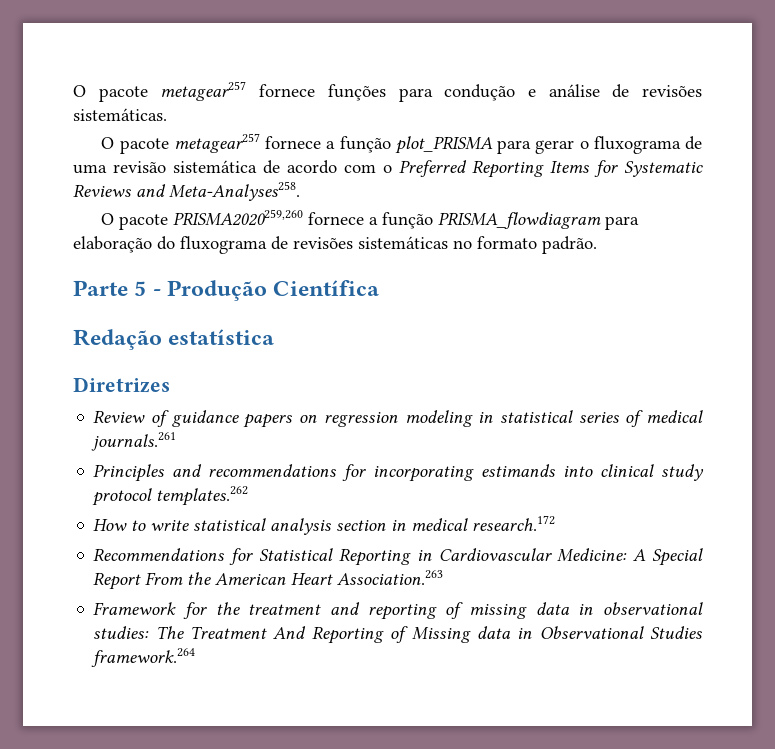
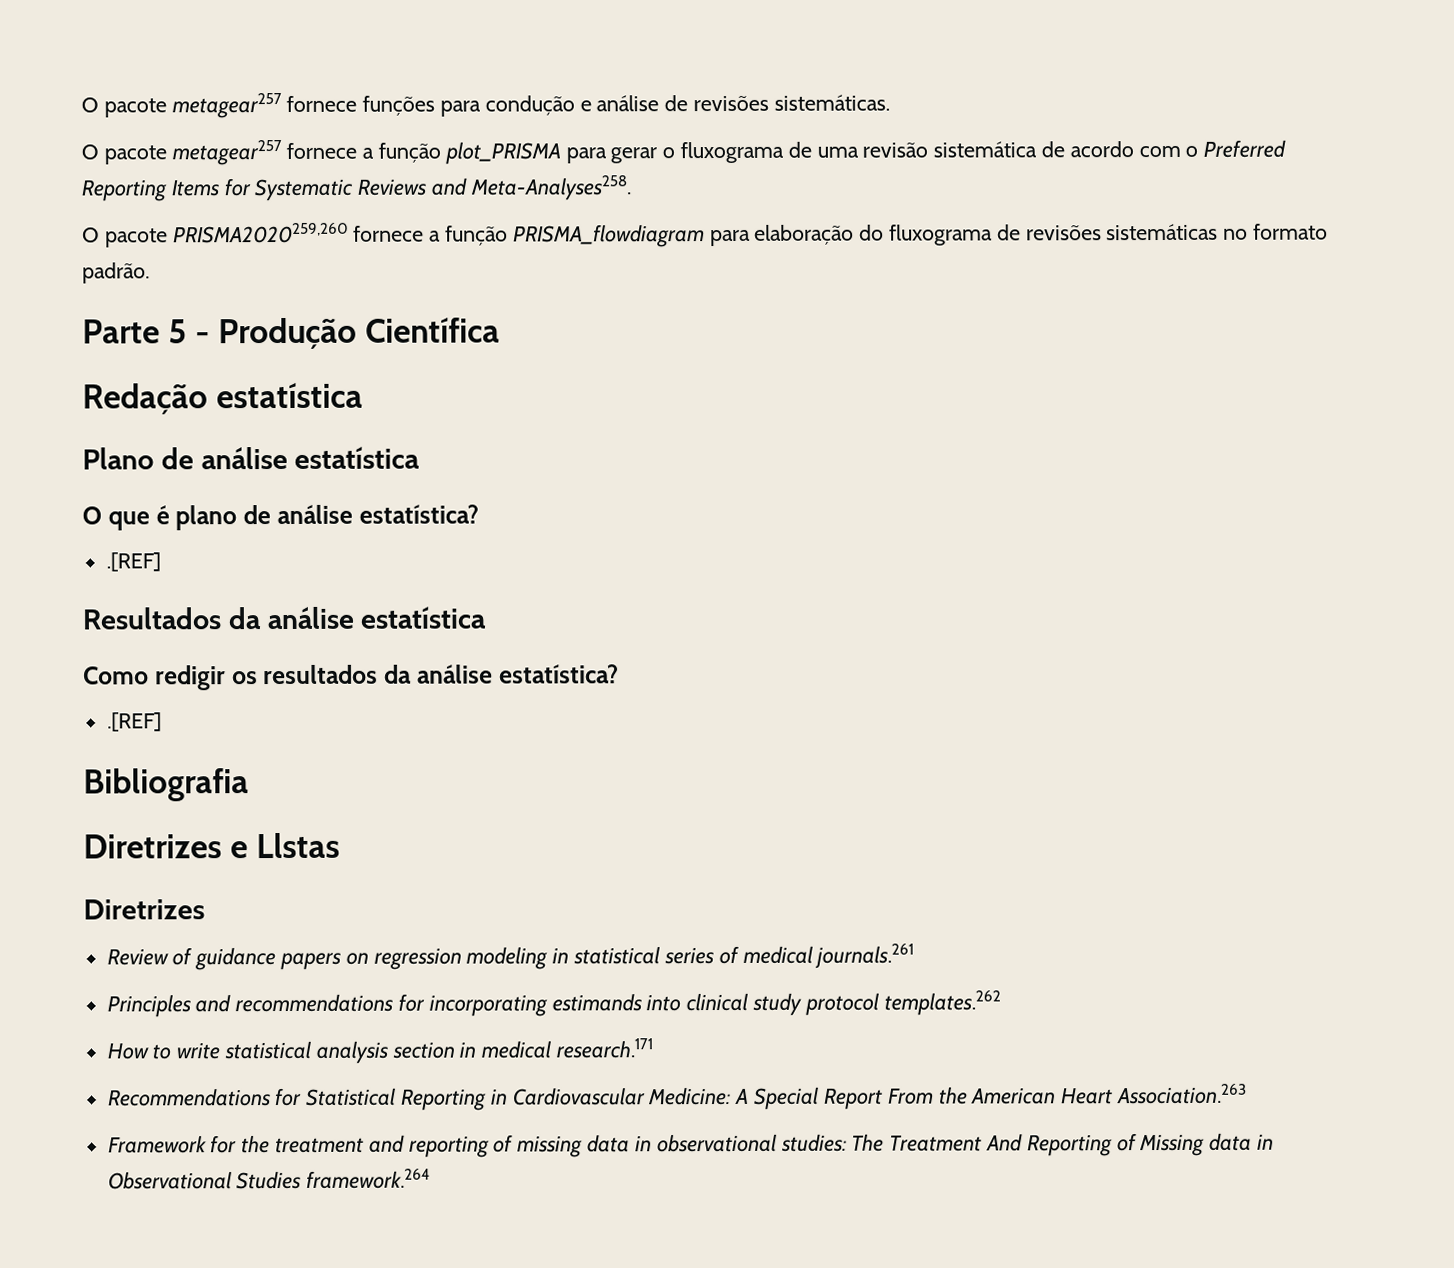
+ Plano de análise estatística
+ O que é plano de análise estatística?
+ .[REF]
+ Resultados da análise estatística
+ Como redigir os resultados da análise estatística?
+ .[REF]
+ Bibliografia
+ Diretrizes e Llstas
- How to write statistical analysis section in medical research.172
+ How to write statistical analysis section in medical research.171

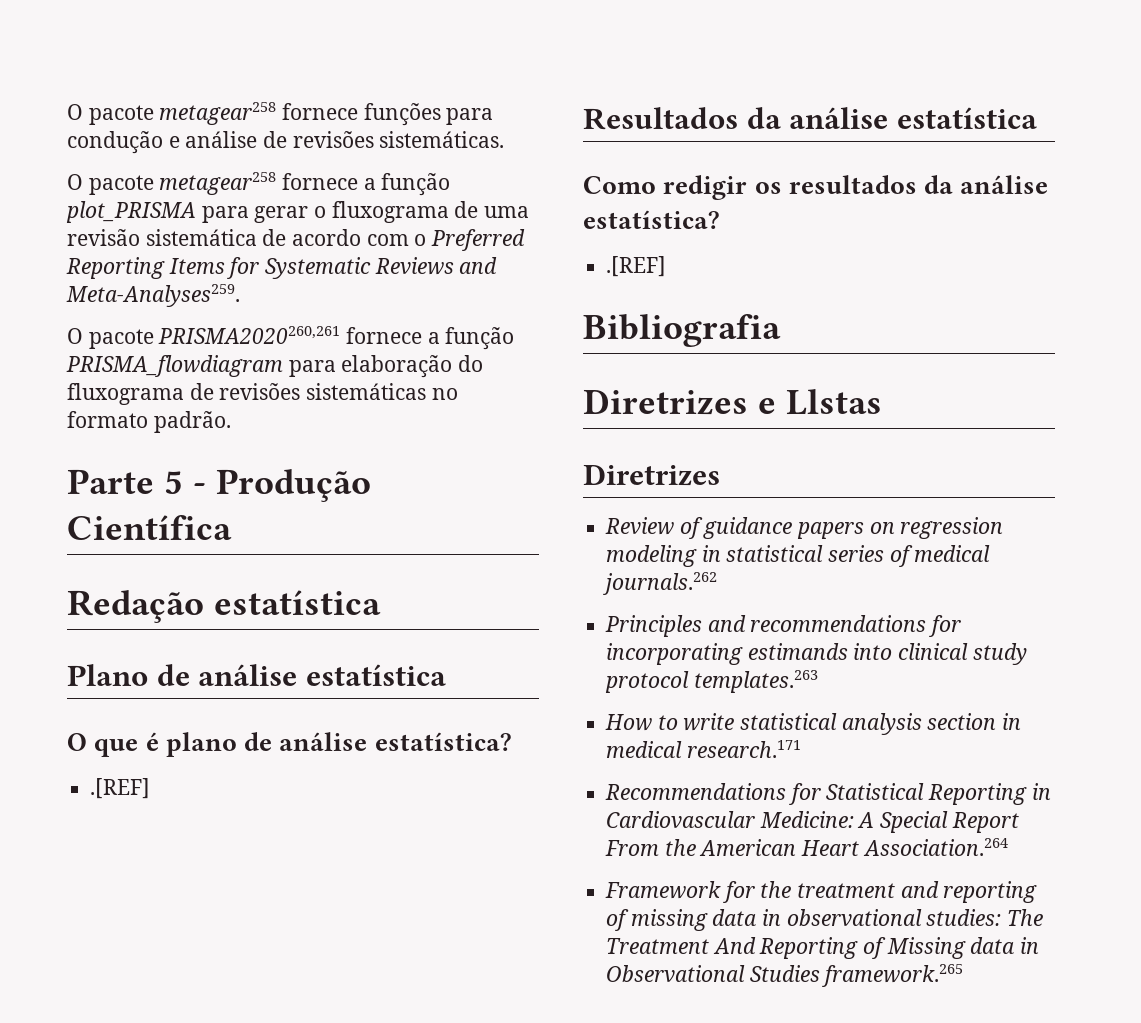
- O pacote metagear257 fornece funções para condução e análise de revisões sistemáticas.
+ O pacote metagear258 fornece funções para condução e análise de revisões sistemáticas.
- O pacote metagear257 fornece a função plot_PRISMA para gerar o fluxograma de uma revisão sistemática de acordo com o Preferred Reporting Items for Systematic Reviews and Meta-Analyses258.
- O pacote PRISMA2020259,260 fornece a função PRISMA_flowdiagram para elaboração do fluxograma de revisões sistemáticas no formato padrão.
+ O pacote metagear258 fornece a função plot_PRISMA para gerar o fluxograma de uma revisão sistemática de acordo com o Preferred Reporting Items for Systematic Reviews and Meta-Analyses259.
+ O pacote PRISMA2020260,261 fornece a função PRISMA_flowdiagram para elaboração do fluxograma de revisões sistemáticas no formato padrão.
- Review of guidance papers on regression modeling in statistical series of medical journals.261
+ Review of guidance papers on regression modeling in statistical series of medical journals.262
- Principles and recommendations for incorporating estimands into clinical study protocol templates.262
+ Principles and recommendations for incorporating estimands into clinical study protocol templates.263
- Recommendations for Statistical Reporting in Cardiovascular Medicine: A Special Report From the American Heart Association.263
+ Recommendations for Statistical Reporting in Cardiovascular Medicine: A Special Report From the American Heart Association.264
- Framework for the treatment and reporting of missing data in observational studies: The Treatment And Reporting of Missing data in Observational Studies framework.264
+ Framework for the treatment and reporting of missing data in observational studies: The Treatment And Reporting of Missing data in Observational Studies framework.265

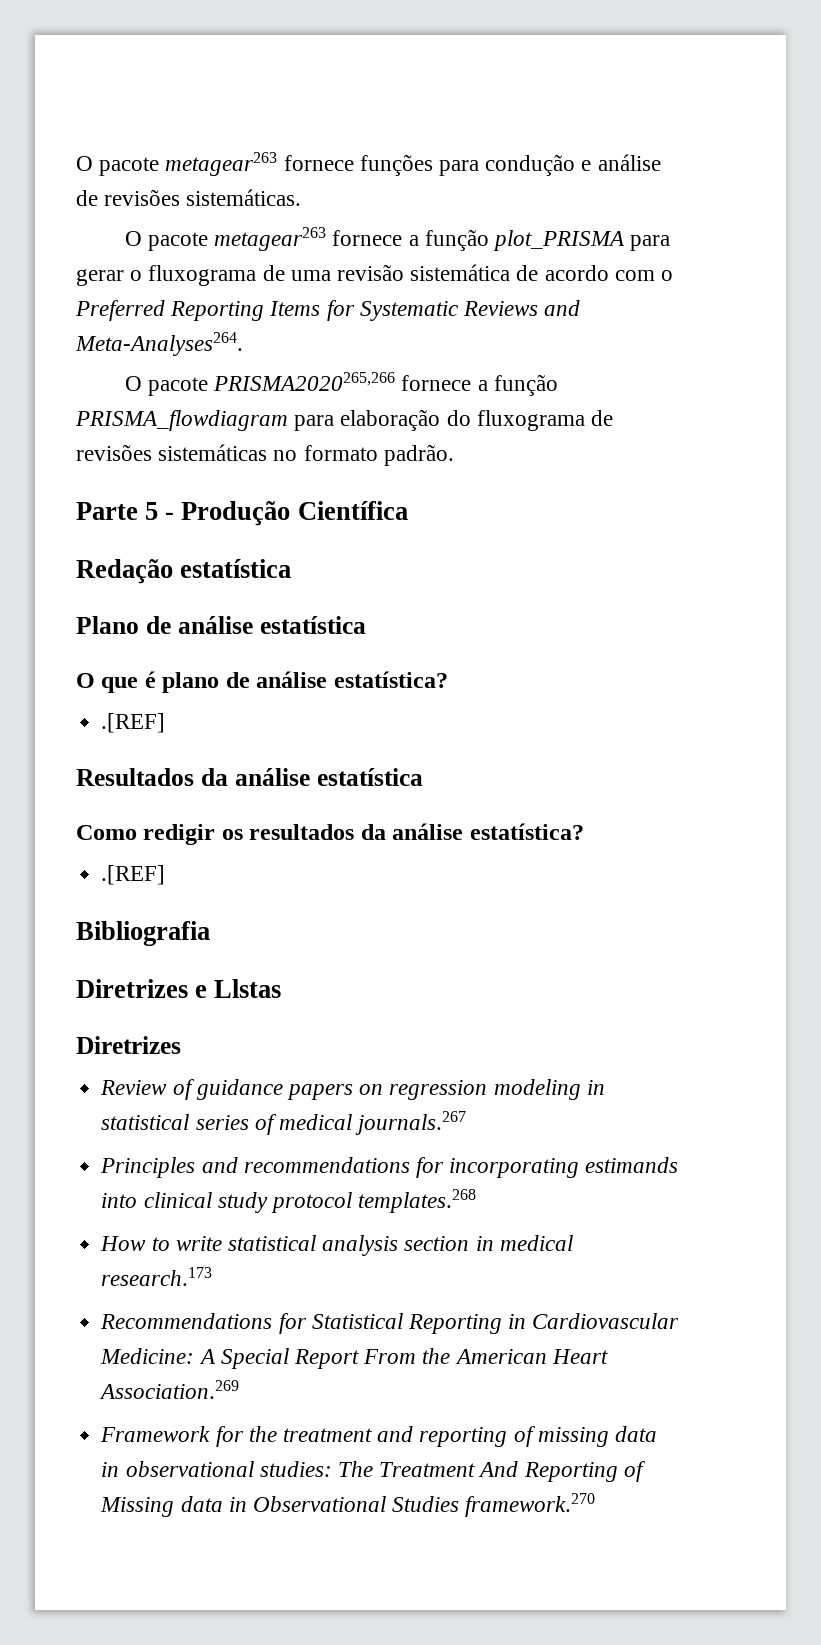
- O pacote metagear258 fornece funções para condução e análise de revisões sistemáticas.
+ O pacote metagear263 fornece funções para condução e análise de revisões sistemáticas.
- O pacote metagear258 fornece a função plot_PRISMA para gerar o fluxograma de uma revisão sistemática de acordo com o Preferred Reporting Items for Systematic Reviews and Meta-Analyses259.
- O pacote PRISMA2020260,261 fornece a função PRISMA_flowdiagram para elaboração do fluxograma de revisões sistemáticas no formato padrão.
+ O pacote metagear263 fornece a função plot_PRISMA para gerar o fluxograma de uma revisão sistemática de acordo com o Preferred Reporting Items for Systematic Reviews and Meta-Analyses264.
+ O pacote PRISMA2020265,266 fornece a função PRISMA_flowdiagram para elaboração do fluxograma de revisões sistemáticas no formato padrão.
- Review of guidance papers on regression modeling in statistical series of medical journals.262
+ Review of guidance papers on regression modeling in statistical series of medical journals.267
- Principles and recommendations for incorporating estimands into clinical study protocol templates.263
+ Principles and recommendations for incorporating estimands into clinical study protocol templates.268
- How to write statistical analysis section in medical research.171
+ How to write statistical analysis section in medical research.173
- Recommendations for Statistical Reporting in Cardiovascular Medicine: A Special Report From the American Heart Association.264
+ Recommendations for Statistical Reporting in Cardiovascular Medicine: A Special Report From the American Heart Association.269
- Framework for the treatment and reporting of missing data in observational studies: The Treatment And Reporting of Missing data in Observational Studies framework.265
+ Framework for the treatment and reporting of missing data in observational studies: The Treatment And Reporting of Missing data in Observational Studies framework.270

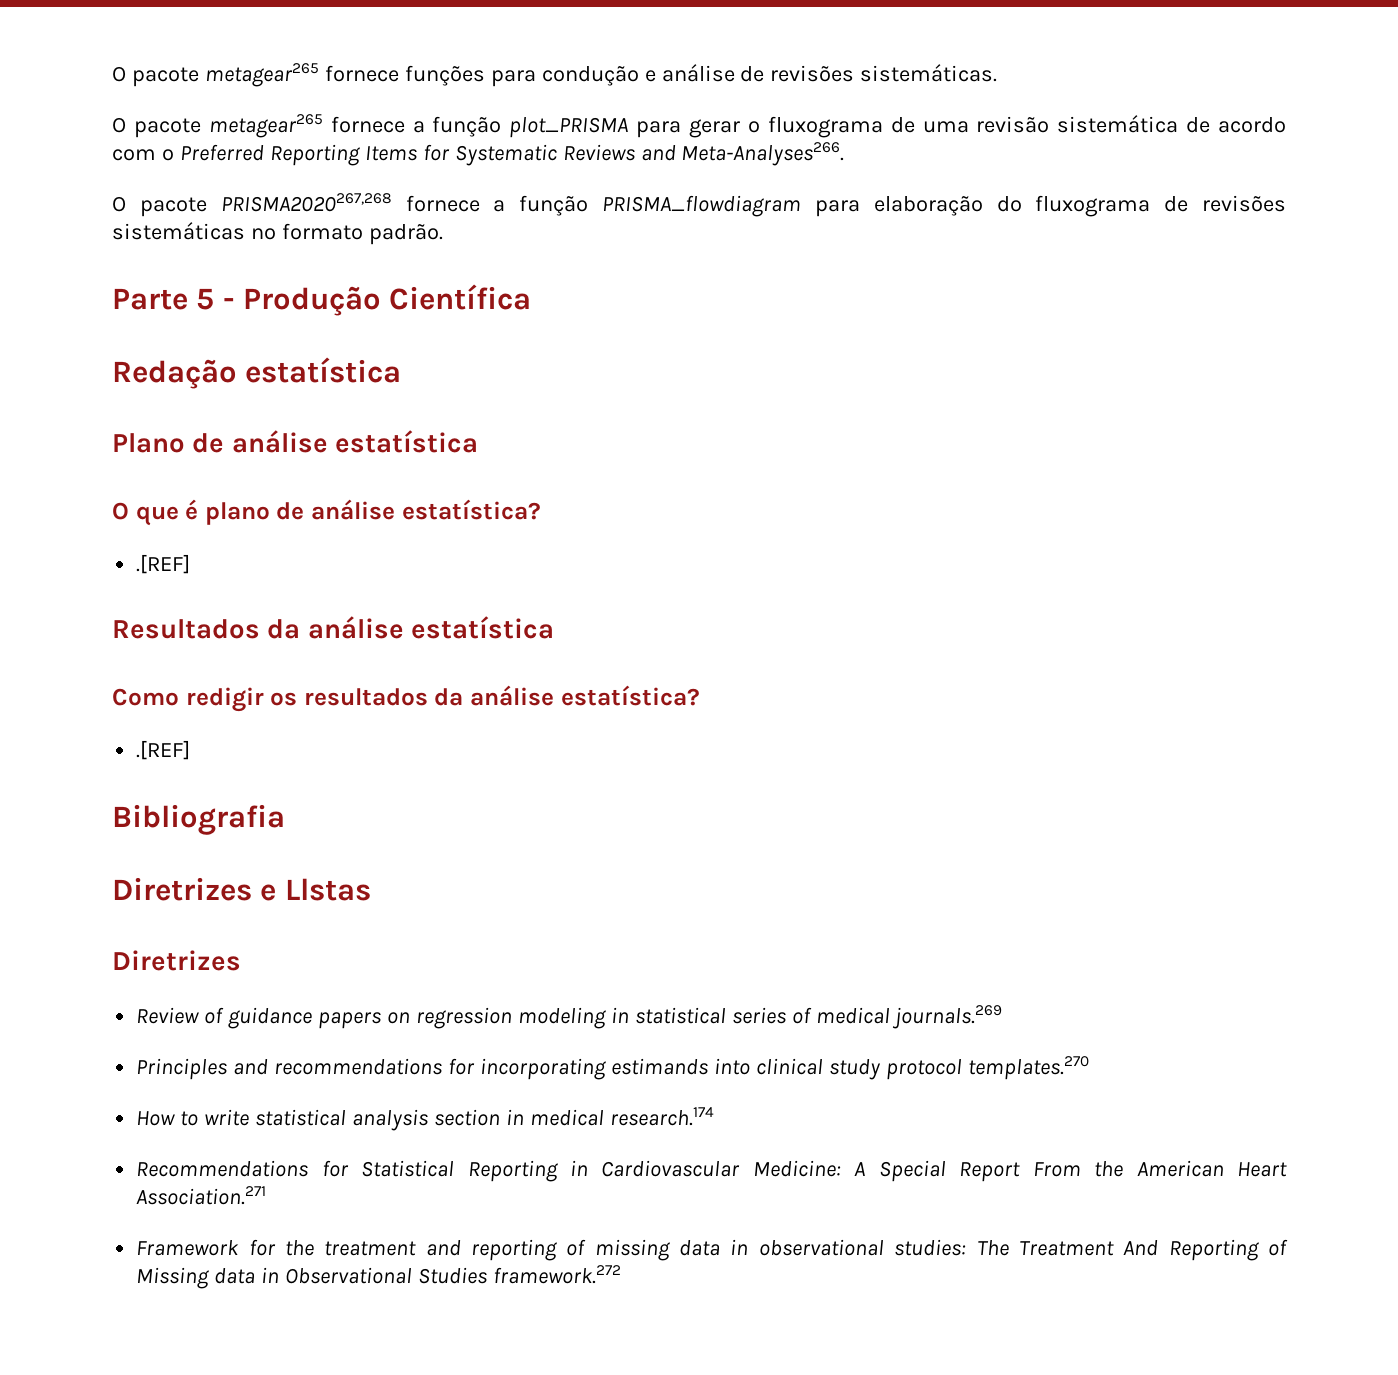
- O pacote metagear263 fornece funções para condução e análise de revisões sistemáticas.
+ O pacote metagear265 fornece funções para condução e análise de revisões sistemáticas.
- O pacote metagear263 fornece a função plot_PRISMA para gerar o fluxograma de uma revisão sistemática de acordo com o Preferred Reporting Items for Systematic Reviews and Meta-Analyses264.
- O pacote PRISMA2020265,266 fornece a função PRISMA_flowdiagram para elaboração do fluxograma de revisões sistemáticas no formato padrão.
+ O pacote metagear265 fornece a função plot_PRISMA para gerar o fluxograma de uma revisão sistemática de acordo com o Preferred Reporting Items for Systematic Reviews and Meta-Analyses266.
+ O pacote PRISMA2020267,268 fornece a função PRISMA_flowdiagram para elaboração do fluxograma de revisões sistemáticas no formato padrão.
- Review of guidance papers on regression modeling in statistical series of medical journals.267
+ Review of guidance papers on regression modeling in statistical series of medical journals.269
- Principles and recommendations for incorporating estimands into clinical study protocol templates.268
+ Principles and recommendations for incorporating estimands into clinical study protocol templates.270
- How to write statistical analysis section in medical research.173
+ How to write statistical analysis section in medical research.174
- Recommendations for Statistical Reporting in Cardiovascular Medicine: A Special Report From the American Heart Association.269
+ Recommendations for Statistical Reporting in Cardiovascular Medicine: A Special Report From the American Heart Association.271
- Framework for the treatment and reporting of missing data in observational studies: The Treatment And Reporting of Missing data in Observational Studies framework.270
+ Framework for the treatment and reporting of missing data in observational studies: The Treatment And Reporting of Missing data in Observational Studies framework.272

